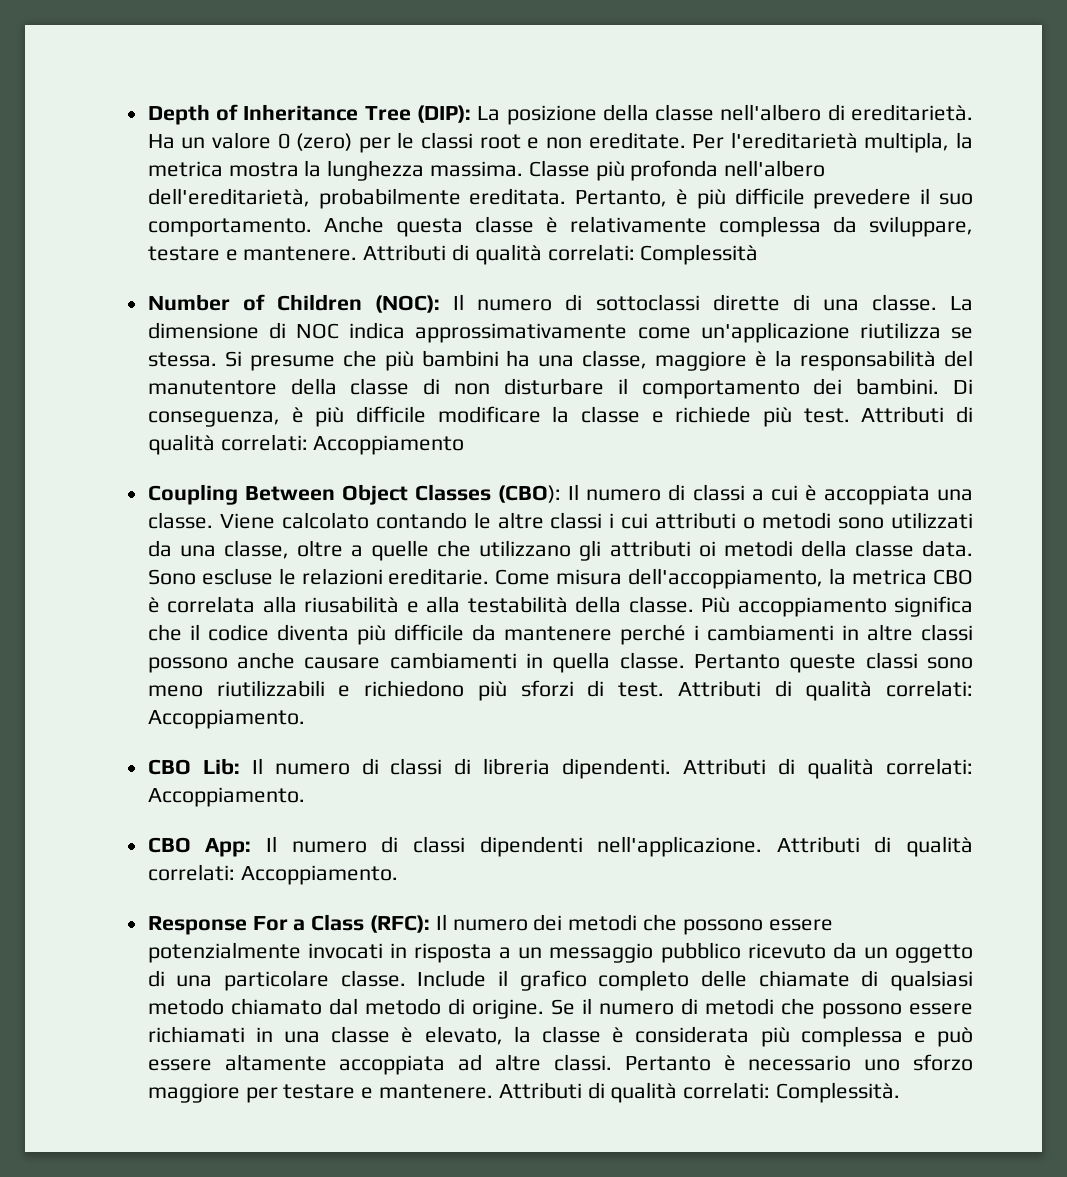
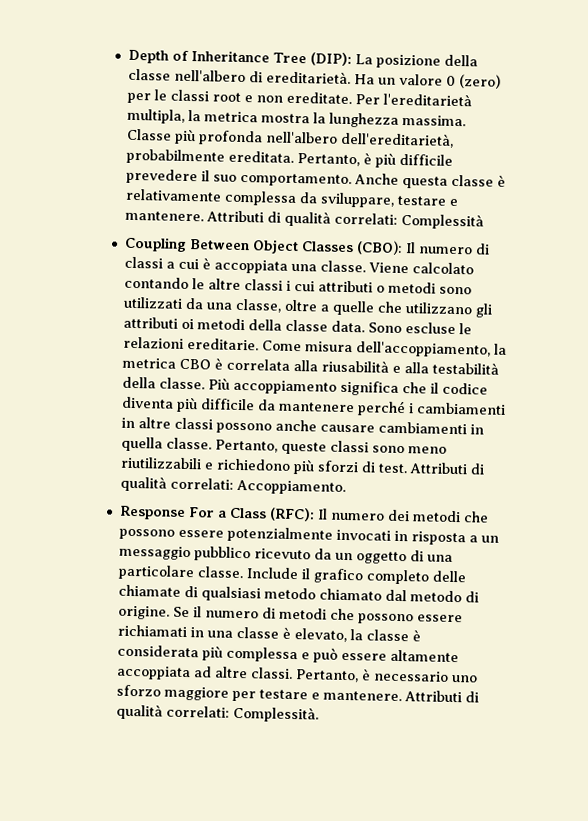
- Number of Children (NOC): Il numero di sottoclassi dirette di una classe. La dimensione di NOC indica approssimativamente come un'applicazione riutilizza se stessa. Si presume che più bambini ha una classe, maggiore è la responsabilità del manutentore della classe di non disturbare il comportamento dei bambini. Di conseguenza, è più difficile modificare la classe e richiede più test. Attributi di qualità correlati: Accoppiamento
- Pertanto queste classi sono meno riutilizzabili e richiedono più sforzi di test.
+ Pertanto, queste classi sono meno riutilizzabili e richiedono più sforzi di test.
- CBO Lib: Il numero di classi di libreria dipendenti. Attributi di qualità correlati: Accoppiamento.
- CBO App: Il numero di classi dipendenti nell'applicazione. Attributi di qualità correlati: Accoppiamento.
- Pertanto è necessario uno sforzo maggiore per testare e mantenere.
+ Pertanto, è necessario uno sforzo maggiore per testare e mantenere.

